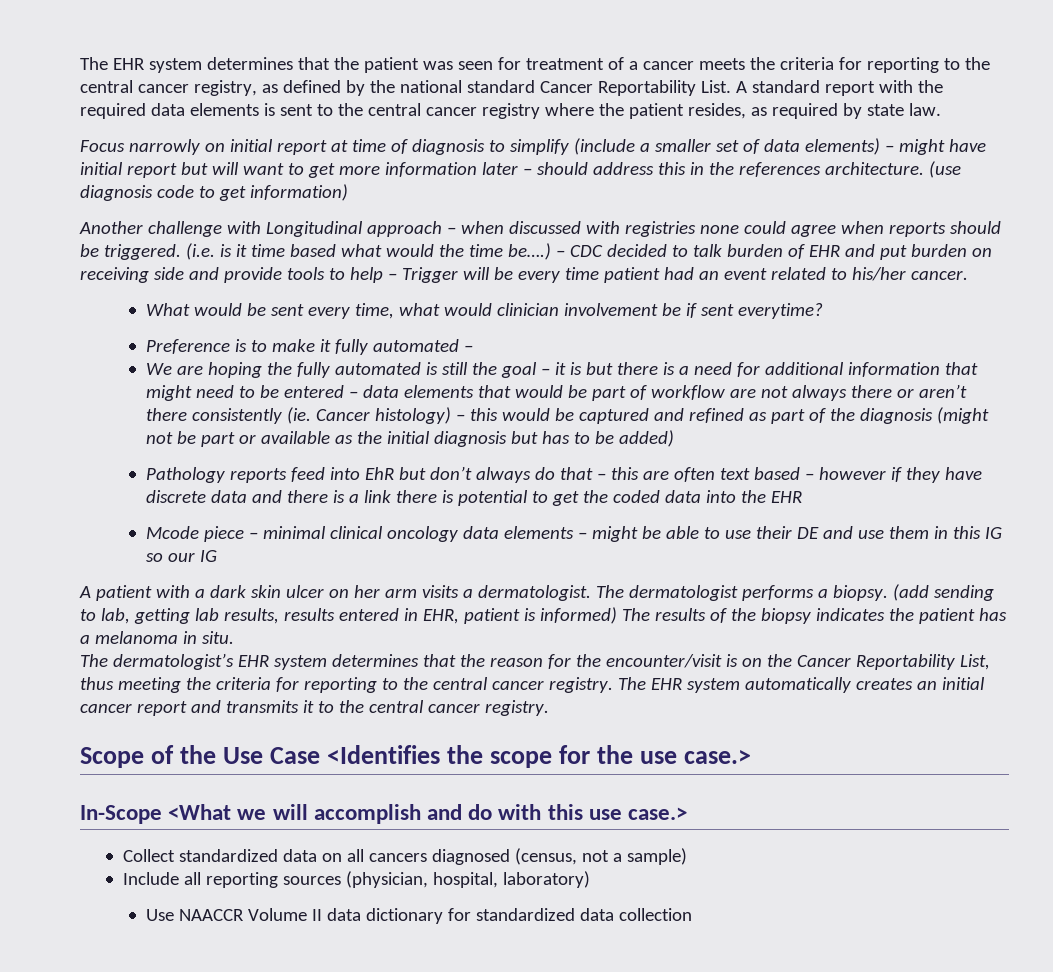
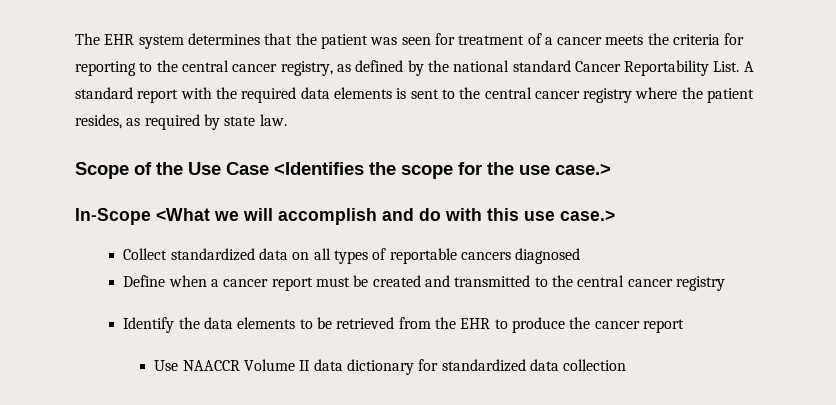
- Focus narrowly on initial report at time of diagnosis to simplify (include a smaller set of data elements) – might have initial report but will want to get more information later – should address this in the references architecture. (use diagnosis code to get information)
- Another challenge with Longitudinal approach – when discussed with registries none could agree when reports should be triggered. (i.e. is it time based what would the time be….) – CDC decided to talk burden of EHR and put burden on receiving side and provide tools to help – Trigger will be every time patient had an event related to his/her cancer.
- What would be sent every time, what would clinician involvement be if sent everytime?
- Preference is to make it fully automated –
- We are hoping the fully automated is still the goal – it is but there is a need for additional information that might need to be entered – data elements that would be part of workflow are not always there or aren’t there consistently (ie. Cancer histology) – this would be captured and refined as part of the diagnosis (might not be part or available as the initial diagnosis but has to be added)
- Pathology reports feed into EhR but don’t always do that – this are often text based – however if they have discrete data and there is a link there is potential to get the coded data into the EHR
- Mcode piece – minimal clinical oncology data elements – might be able to use their DE and use them in this IG so our IG
- A patient with a dark skin ulcer on her arm visits a dermatologist. The dermatologist performs a biopsy. (add sending to lab, getting lab results, results entered in EHR, patient is informed) The results of the biopsy indicates the patient has a melanoma in situ.
- The dermatologist’s EHR system determines that the reason for the encounter/visit is on the Cancer Reportability List, thus meeting the criteria for reporting to the central cancer registry. The EHR system automatically creates an initial cancer report and transmits it to the central cancer registry.
- Collect standardized data on all cancers diagnosed (census, not a sample)
- Include all reporting sources (physician, hospital, laboratory)
+ Collect standardized data on all types of reportable cancers diagnosed
+ Define when a cancer report must be created and transmitted to the central cancer registry
+ Identify the data elements to be retrieved from the EHR to produce the cancer report

